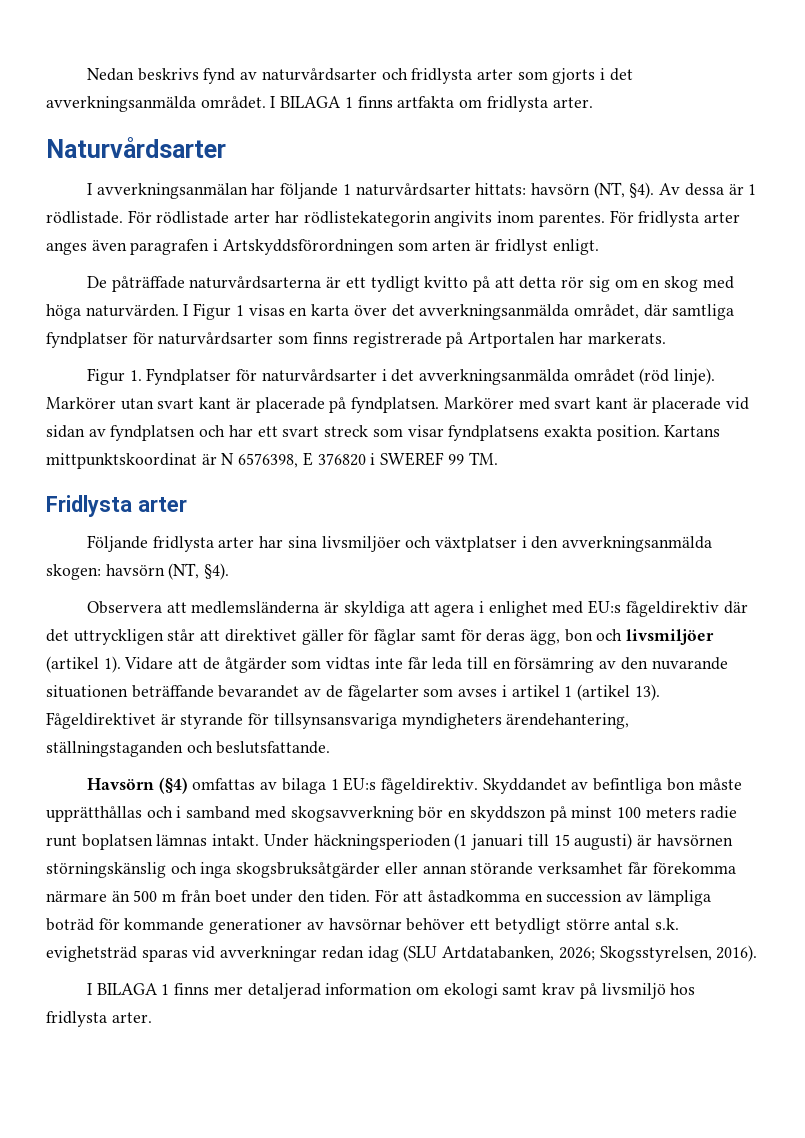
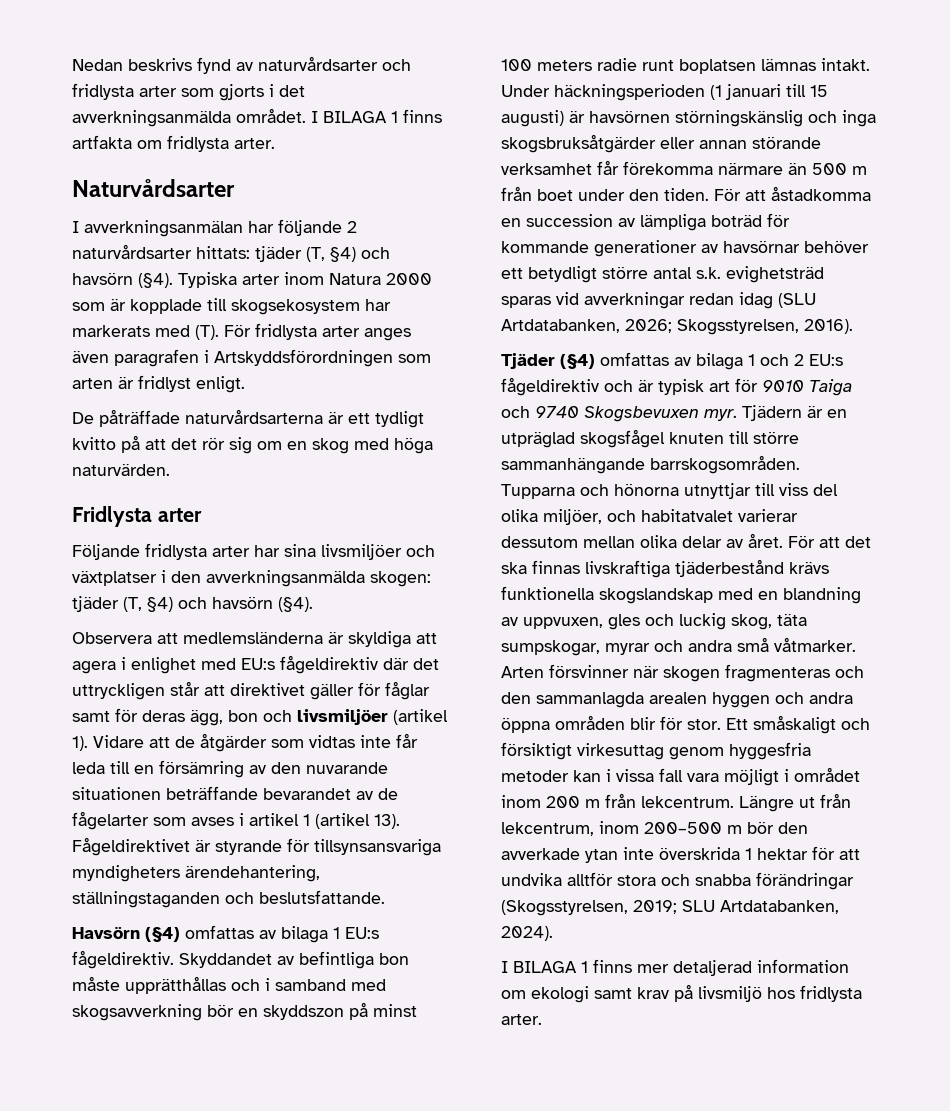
- I avverkningsanmälan har följande 1 naturvårdsarter hittats: havsörn (NT, §4). Av dessa är 1 rödlistade. För rödlistade arter har rödlistekategorin angivits inom parentes. För fridlysta arter anges även paragrafen i Artskyddsförordningen som arten är fridlyst enligt.
+ I avverkningsanmälan har följande 2 naturvårdsarter hittats: tjäder (T, §4) och havsörn (§4). Typiska arter inom Natura 2000 som är kopplade till skogsekosystem har markerats med (T). För fridlysta arter anges även paragrafen i Artskyddsförordningen som arten är fridlyst enligt.
- De påträffade naturvårdsarterna är ett tydligt kvitto på att detta rör sig om en skog med höga naturvärden. I Figur 1 visas en karta över det avverkningsanmälda området, där samtliga fyndplatser för naturvårdsarter som finns registrerade på Artportalen har markerats.
- Figur 1. Fyndplatser för naturvårdsarter i det avverkningsanmälda området (röd linje). Markörer utan svart kant är placerade på fyndplatsen. Markörer med svart kant är placerade vid sidan av fyndplatsen och har ett svart streck som visar fyndplatsens exakta position. Kartans mittpunktskoordinat är N 6576398, E 376820 i SWEREF 99 TM.
+ De påträffade naturvårdsarterna är ett tydligt kvitto på att det rör sig om en skog med höga naturvärden.
- Följande fridlysta arter har sina livsmiljöer och växtplatser i den avverkningsanmälda skogen: havsörn (NT, §4).
+ Följande fridlysta arter har sina livsmiljöer och växtplatser i den avverkningsanmälda skogen: tjäder (T, §4) och havsörn (§4).
+ Tjäder (§4) omfattas av bilaga 1 och 2 EU:s fågeldirektiv och är typisk art för 9010 Taiga och 9740 Skogsbevuxen myr. Tjädern är en utpräglad skogsfågel knuten till större sammanhängande barrskogsområden. Tupparna och hönorna utnyttjar till viss del olika miljöer, och habitatvalet varierar dessutom mellan olika delar av året. För att det ska finnas livskraftiga tjäderbestånd krävs funktionella skogslandskap med en blandning av uppvuxen, gles och luckig skog, täta sumpskogar, myrar och andra små våtmarker. Arten försvinner när skogen fragmenteras och den sammanlagda arealen hyggen och andra öppna områden blir för stor. Ett småskaligt och försiktigt virkesuttag genom hyggesfria metoder kan i vissa fall vara möjligt i området inom 200 m från lekcentrum. Längre ut från lekcentrum, inom 200–500 m bör den avverkade ytan inte överskrida 1 hektar för att undvika alltför stora och snabba förändringar (Skogsstyrelsen, 2019; SLU Artdatabanken, 2024).

